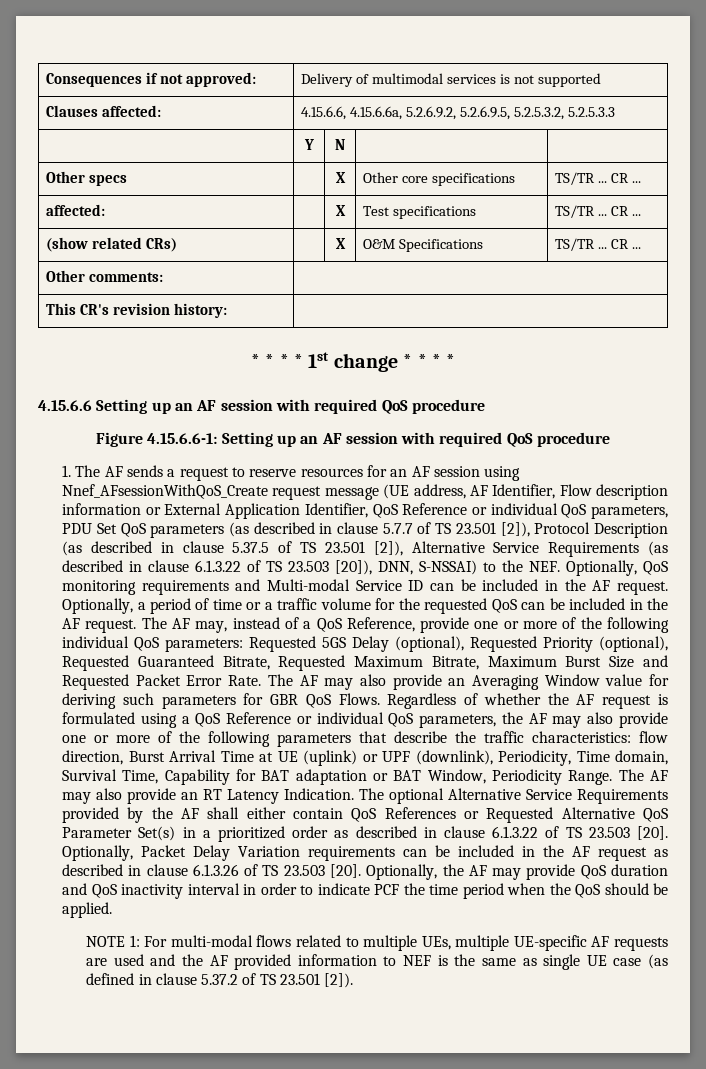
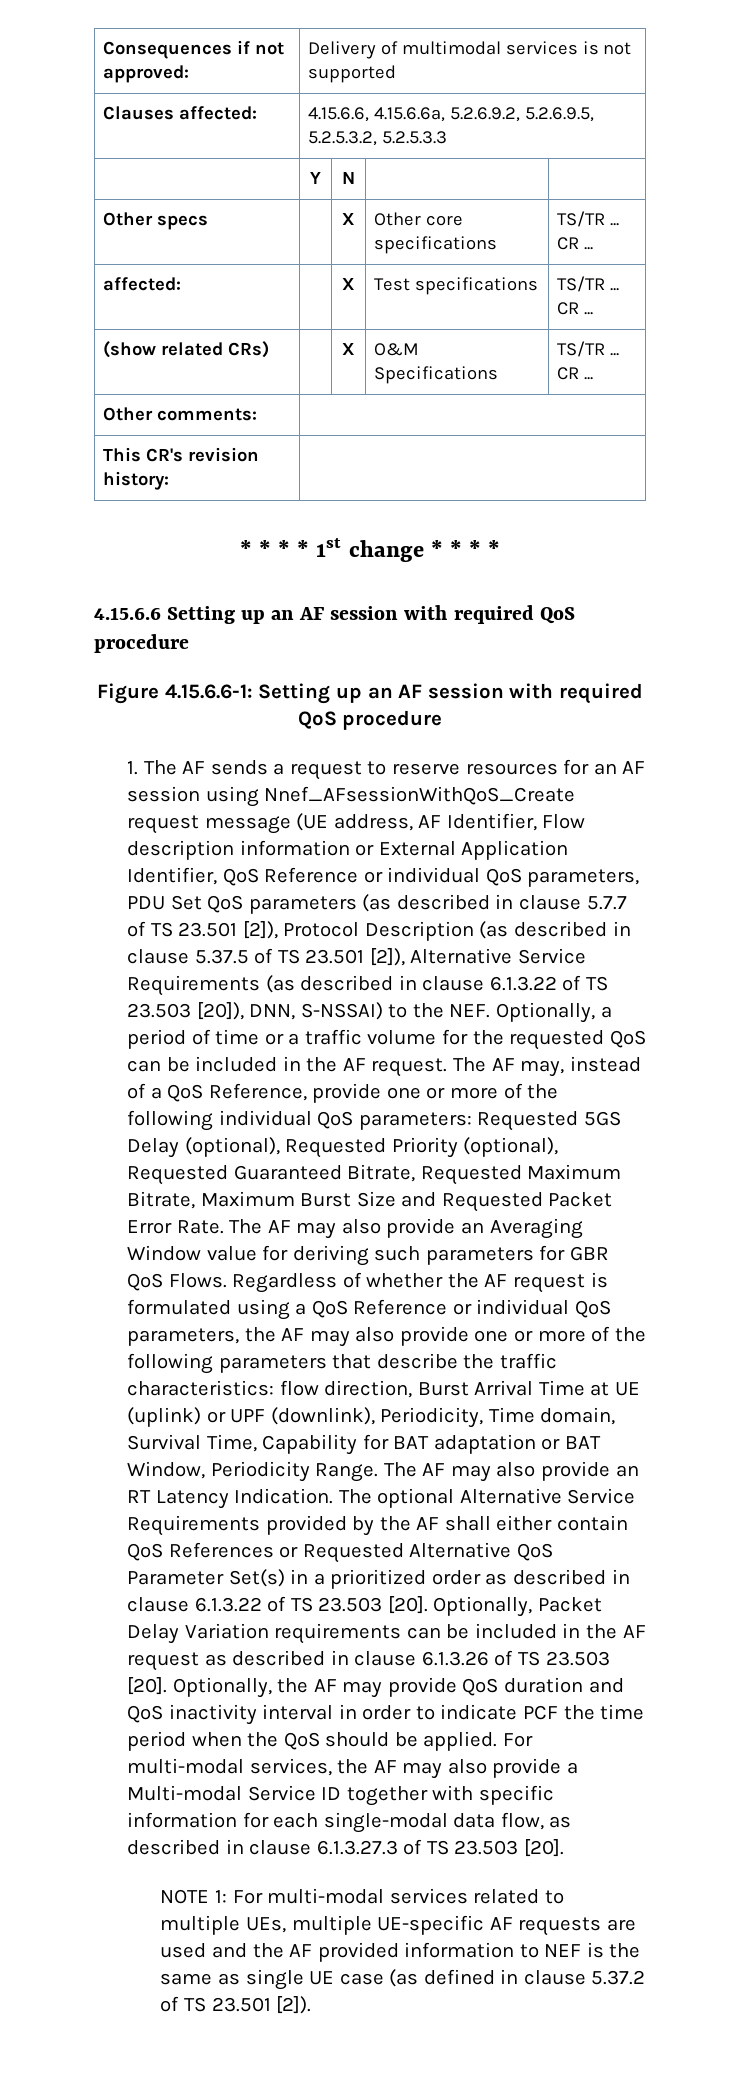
- 1. The AF sends a request to reserve resources for an AF session using Nnef_AFsessionWithQoS_Create request message (UE address, AF Identifier, Flow description information or External Application Identifier, QoS Reference or individual QoS parameters, PDU Set QoS parameters (as described in clause 5.7.7 of TS 23.501 [2]), Protocol Description (as described in clause 5.37.5 of TS 23.501 [2]), Alternative Service Requirements (as described in clause 6.1.3.22 of TS 23.503 [20]), DNN, S-NSSAI) to the NEF. Optionally, QoS monitoring requirements and Multi-modal Service ID can be included in the AF request. Optionally, a period of time or a traffic volume for the requested QoS can be included in the AF request.
+ 1. The AF sends a request to reserve resources for an AF session using Nnef_AFsessionWithQoS_Create request message (UE address, AF Identifier, Flow description information or External Application Identifier, QoS Reference or individual QoS parameters, PDU Set QoS parameters (as described in clause 5.7.7 of TS 23.501 [2]), Protocol Description (as described in clause 5.37.5 of TS 23.501 [2]), Alternative Service Requirements (as described in clause 6.1.3.22 of TS 23.503 [20]), DNN, S-NSSAI) to the NEF. Optionally, a period of time or a traffic volume for the requested QoS can be included in the AF request.
+ For multi-modal services, the AF may also provide a Multi-modal Service ID together with specific information for each single-modal data flow, as described in clause 6.1.3.27.3 of TS 23.503 [20].
- NOTE 1: For multi-modal flows related to multiple UEs, multiple UE-specific AF requests are used and the AF provided information to NEF is the same as single UE case (as defined in clause 5.37.2 of TS 23.501 [2]).
+ NOTE 1: For multi-modal services related to multiple UEs, multiple UE-specific AF requests are used and the AF provided information to NEF is the same as single UE case (as defined in clause 5.37.2 of TS 23.501 [2]).

